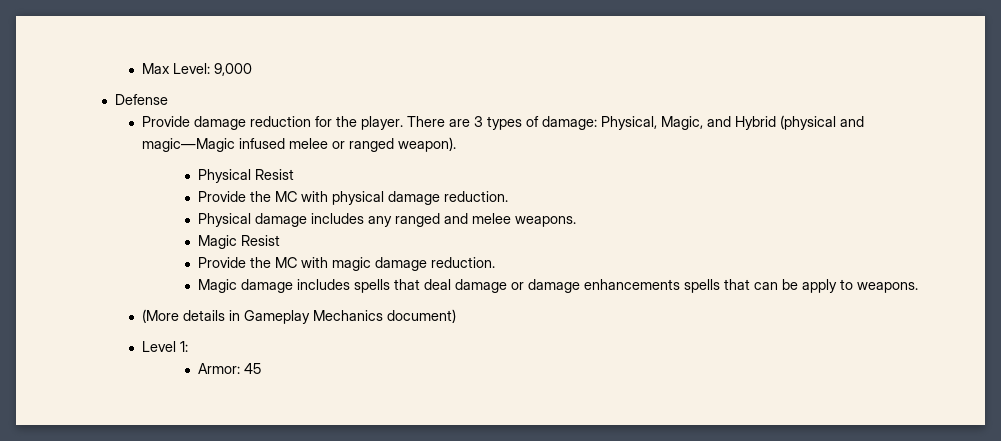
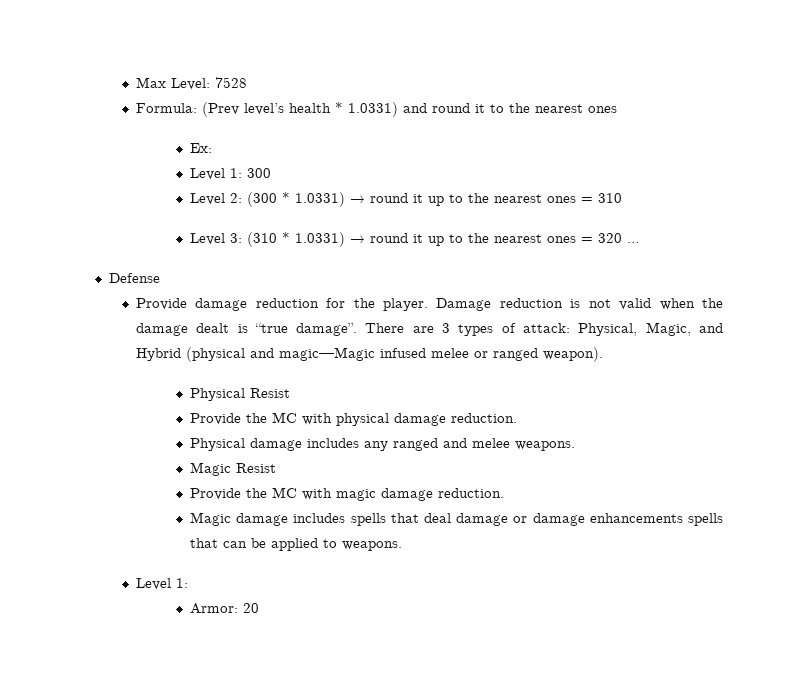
- Max Level: 9,000
+ Max Level: 7528
+ Formula: (Prev level’s health * 1.0331) and round it to the nearest ones
+ Ex:
+ Level 1: 300
+ Level 2: (300 * 1.0331) → round it up to the nearest ones = 310
+ Level 3: (310 * 1.0331) → round it up to the nearest ones = 320 …
+ Damage reduction is not valid when the damage dealt is “true damage”.
- There are 3 types of damage: Physical, Magic, and Hybrid (physical and magic—Magic infused melee or ranged weapon).
+ There are 3 types of attack: Physical, Magic, and Hybrid (physical and magic—Magic infused melee or ranged weapon).
- Magic damage includes spells that deal damage or damage enhancements spells that can be apply to weapons.
+ Magic damage includes spells that deal damage or damage enhancements spells that can be applied to weapons.
- (More details in Gameplay Mechanics document)
- Armor: 45
+ Armor: 20

